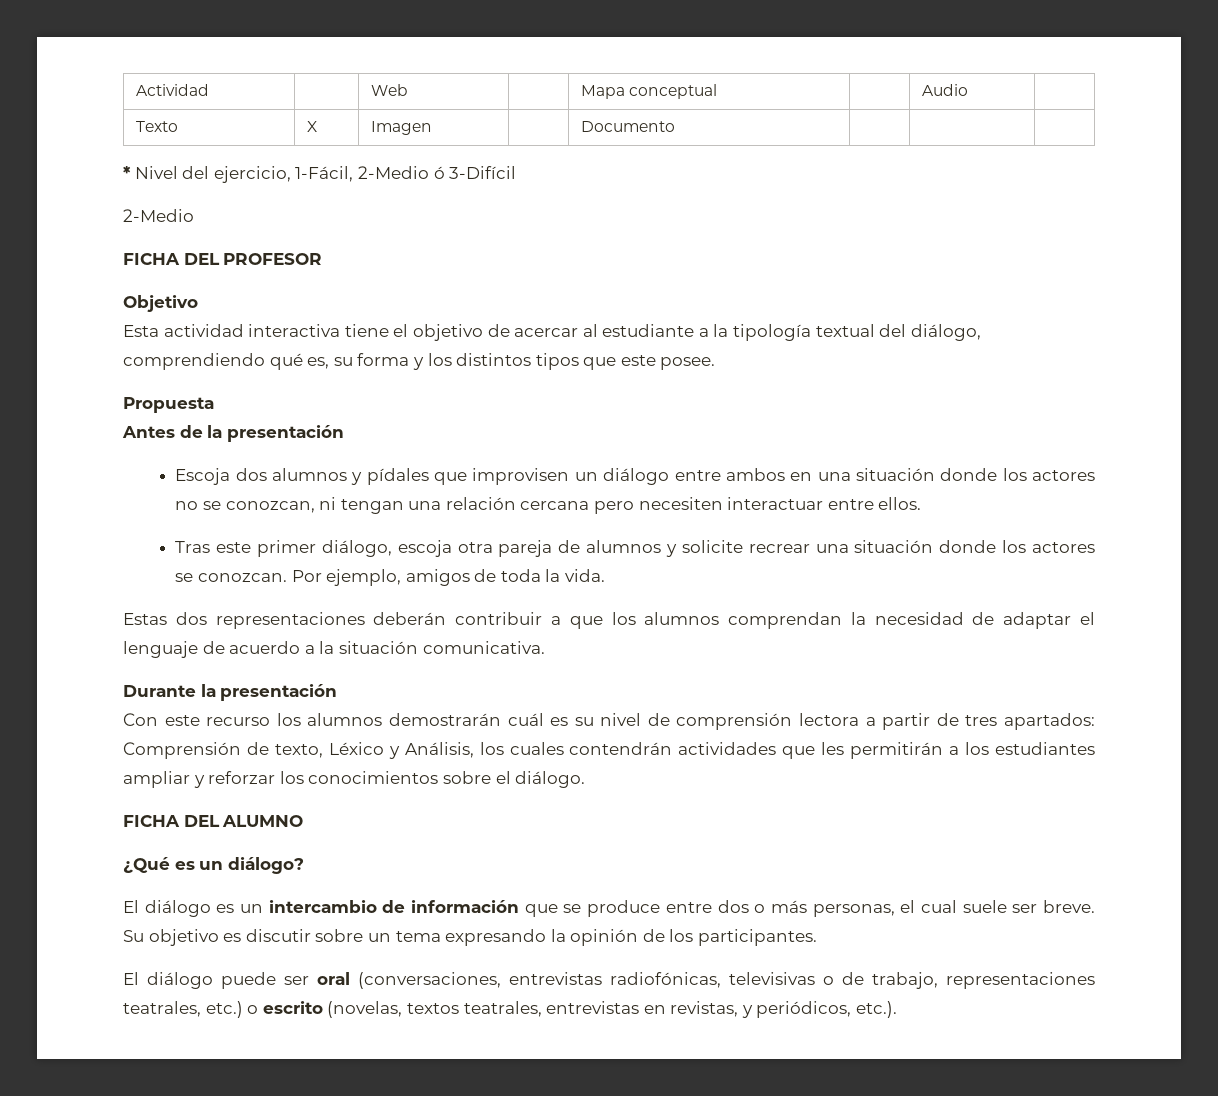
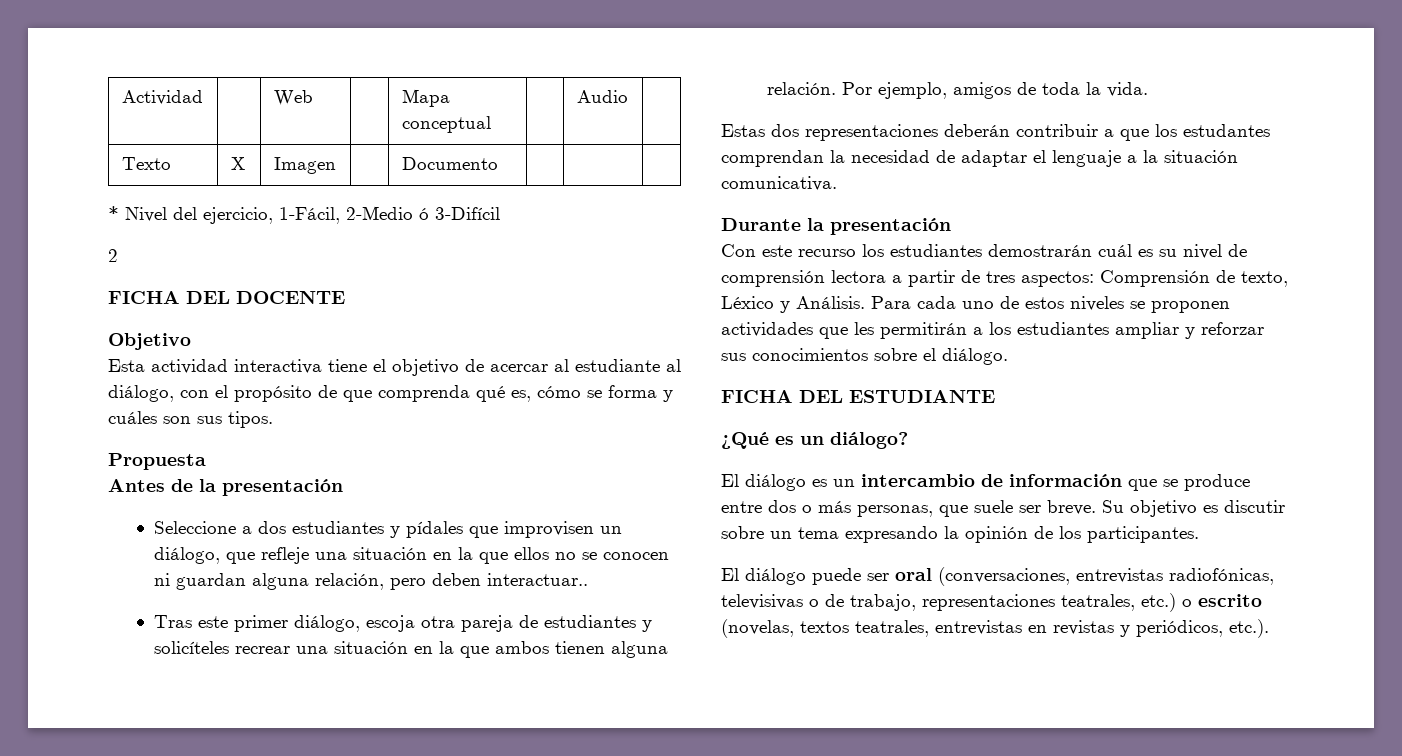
  * Nivel del ejercicio, 1-Fácil, 2-Medio ó 3-Difícil
- 2-Medio
- FICHA DEL PROFESOR
+ 2
+ FICHA DEL DOCENTE
- Esta actividad interactiva tiene el objetivo de acercar al estudiante a la tipología textual del diálogo, comprendiendo qué es, su forma y los distintos tipos que este posee.
+ Esta actividad interactiva tiene el objetivo de acercar al estudiante al diálogo, con el propósito de que comprenda qué es, cómo se forma y cuáles son sus tipos.
- Escoja dos alumnos y pídales que improvisen un diálogo entre ambos en una situación donde los actores no se conozcan, ni tengan una relación cercana pero necesiten interactuar entre ellos.
+ Seleccione a dos estudiantes y pídales que improvisen un diálogo, que refleje una situación en la que ellos no se conocen ni guardan alguna relación, pero deben interactuar..
- Tras este primer diálogo, escoja otra pareja de alumnos y solicite recrear una situación donde los actores se conozcan.
+ Tras este primer diálogo, escoja otra pareja de estudiantes y solicíteles recrear una situación en la que ambos tienen alguna relación.
- Estas dos representaciones deberán contribuir a que los alumnos comprendan la necesidad de adaptar el lenguaje de acuerdo a la situación comunicativa.
+ Estas dos representaciones deberán contribuir a que los estudantes comprendan la necesidad de adaptar el lenguaje a la situación comunicativa.
- Con este recurso los alumnos demostrarán cuál es su nivel de comprensión lectora a partir de tres apartados: Comprensión de texto, Léxico y Análisis, los cuales contendrán actividades que les permitirán a los estudiantes ampliar y reforzar los conocimientos sobre el diálogo.
+ Con este recurso los estudiantes demostrarán cuál es su nivel de comprensión lectora a partir de tres aspectos: Comprensión de texto, Léxico y Análisis. Para cada uno de estos niveles se proponen actividades que les permitirán a los estudiantes ampliar y reforzar sus conocimientos sobre el diálogo.
- FICHA DEL ALUMNO
+ FICHA DEL ESTUDIANTE
- El diálogo es un intercambio de información que se produce entre dos o más personas, el cual suele ser breve.
+ El diálogo es un intercambio de información que se produce entre dos o más personas, que suele ser breve.
- El diálogo puede ser oral (conversaciones, entrevistas radiofónicas, televisivas o de trabajo, representaciones teatrales, etc.) o escrito (novelas, textos teatrales, entrevistas en revistas, y periódicos, etc.).
+ El diálogo puede ser oral (conversaciones, entrevistas radiofónicas, televisivas o de trabajo, representaciones teatrales, etc.) o escrito (novelas, textos teatrales, entrevistas en revistas y periódicos, etc.).

